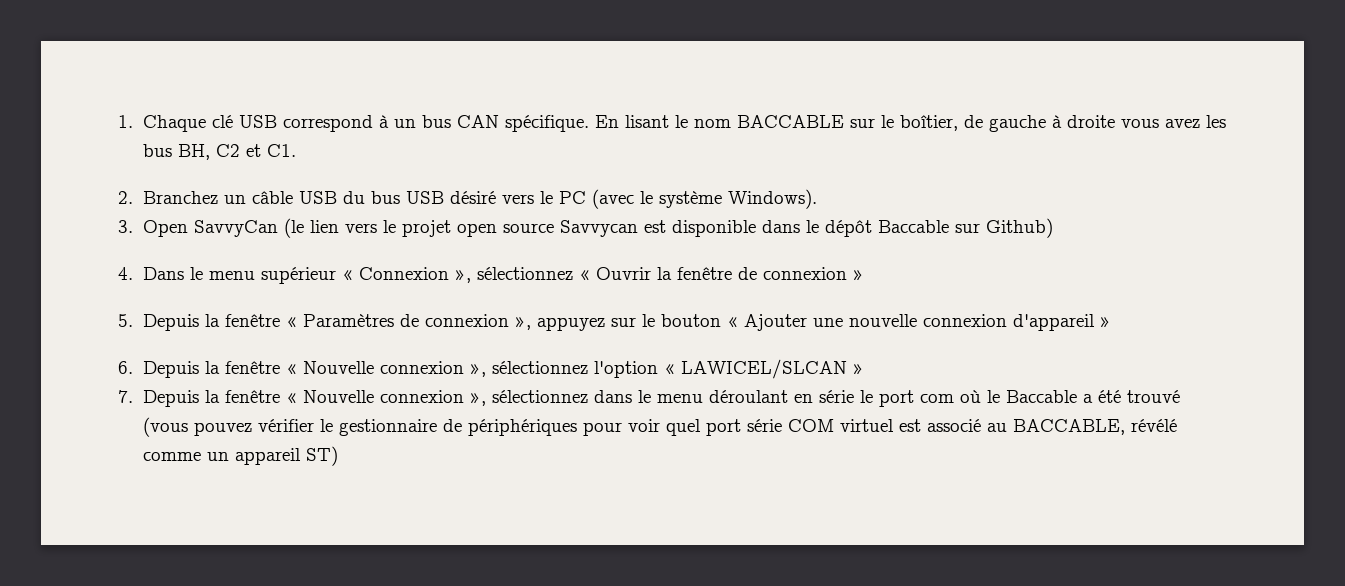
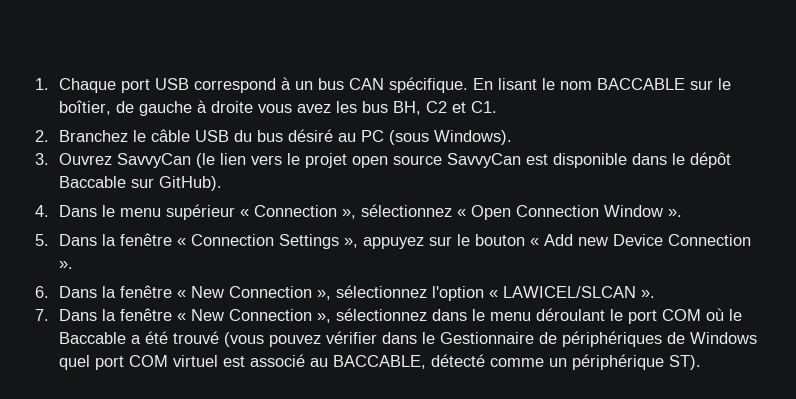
- 1. Chaque clé USB correspond à un bus CAN spécifique.
+ 1. Chaque port USB correspond à un bus CAN spécifique.
- 2. Branchez un câble USB du bus USB désiré vers le PC (avec le système Windows).
+ 2. Branchez le câble USB du bus désiré au PC (sous Windows).
- 3. Open SavvyCan (le lien vers le projet open source Savvycan est disponible dans le dépôt Baccable sur Github)
+ 3. Ouvrez SavvyCan (le lien vers le projet open source SavvyCan est disponible dans le dépôt Baccable sur GitHub).
- 4. Dans le menu supérieur « Connexion », sélectionnez « Ouvrir la fenêtre de connexion »
+ 4. Dans le menu supérieur « Connection », sélectionnez « Open Connection Window ».
- 5. Depuis la fenêtre « Paramètres de connexion », appuyez sur le bouton « Ajouter une nouvelle connexion d'appareil »
+ 5. Dans la fenêtre « Connection Settings », appuyez sur le bouton « Add new Device Connection ».
- 6. Depuis la fenêtre « Nouvelle connexion », sélectionnez l'option « LAWICEL/SLCAN »
+ 6. Dans la fenêtre « New Connection », sélectionnez l'option « LAWICEL/SLCAN ».
- 7. Depuis la fenêtre « Nouvelle connexion », sélectionnez dans le menu déroulant en série le port com où le Baccable a été trouvé (vous pouvez vérifier le gestionnaire de périphériques pour voir quel port série COM virtuel est associé au BACCABLE, révélé comme un appareil ST)
+ 7. Dans la fenêtre « New Connection », sélectionnez dans le menu déroulant le port COM où le Baccable a été trouvé (vous pouvez vérifier dans le Gestionnaire de périphériques de Windows quel port COM virtuel est associé au BACCABLE, détecté comme un périphérique ST).

